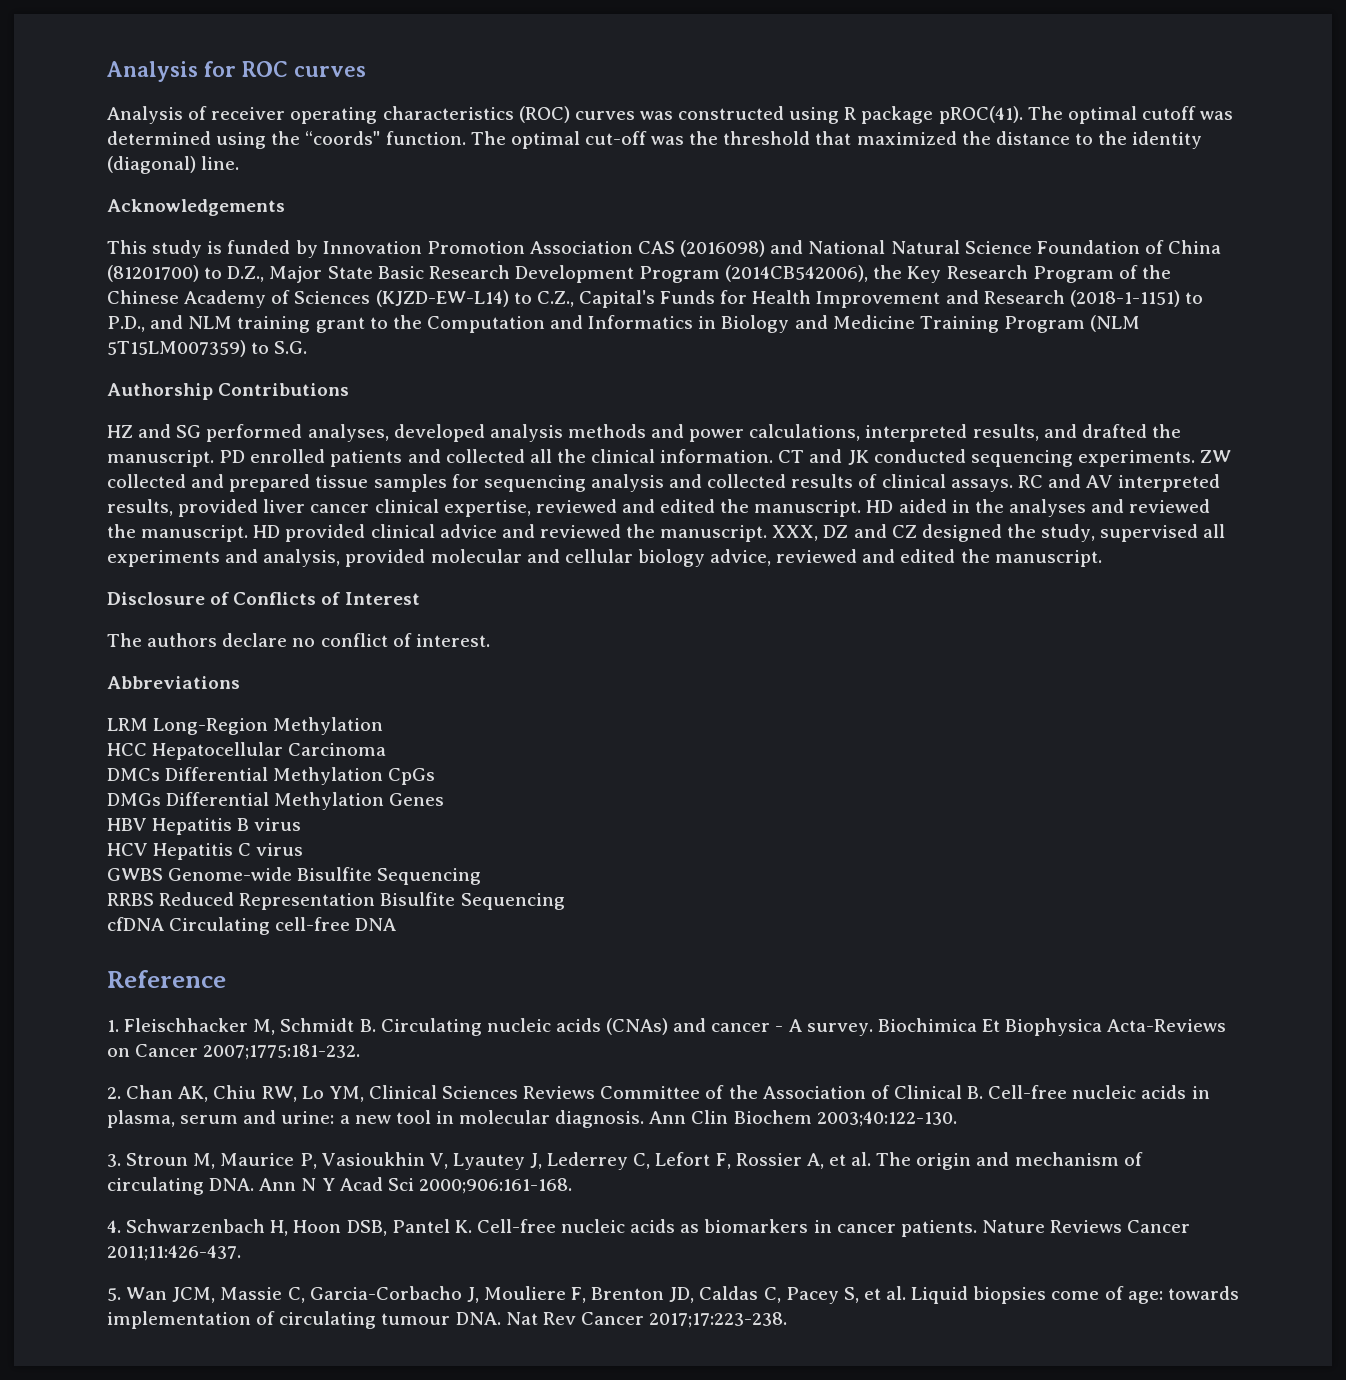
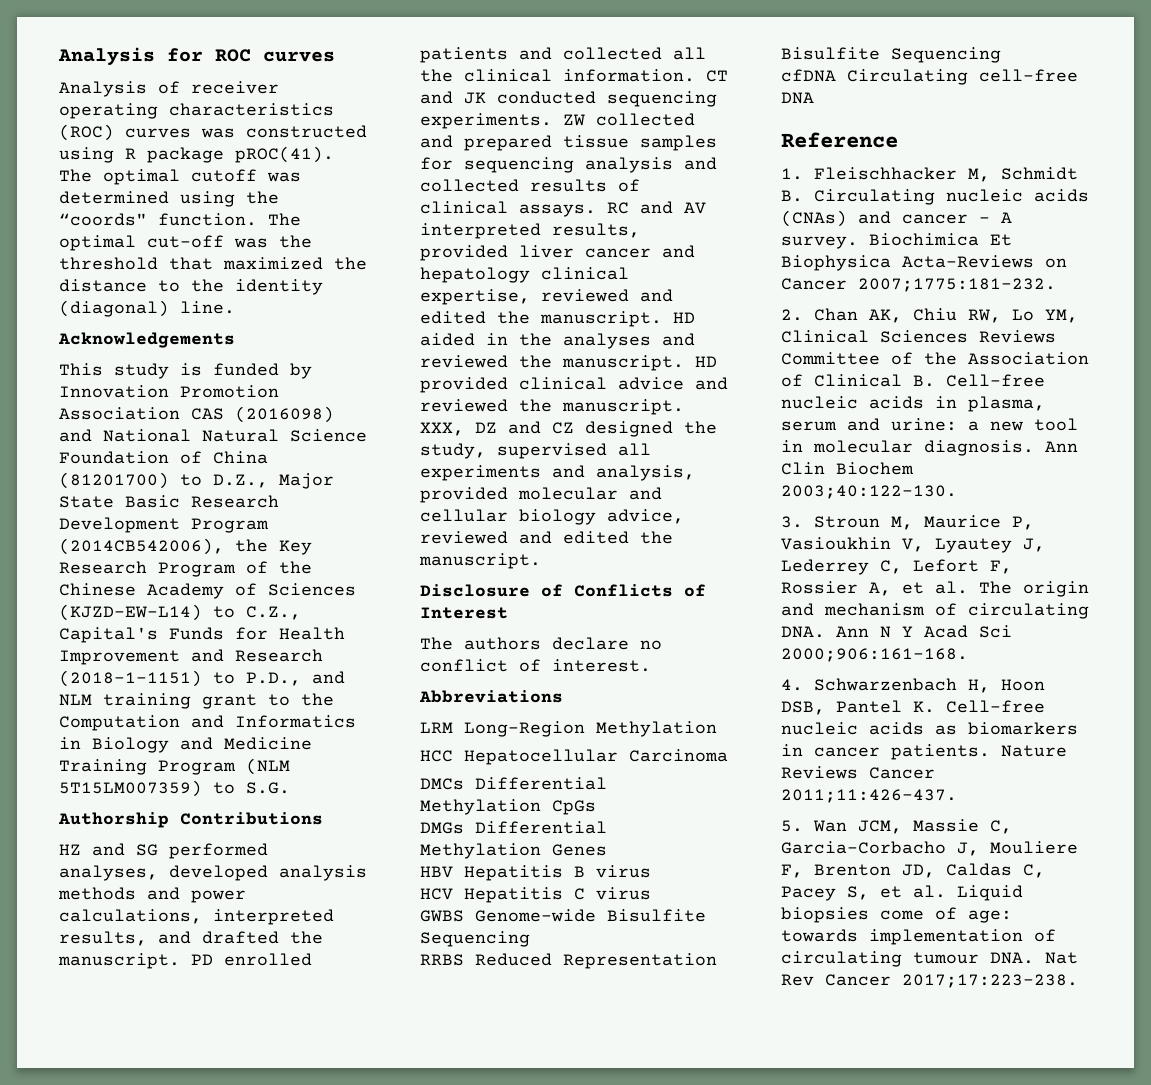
- RC and AV interpreted results, provided liver cancer clinical expertise, reviewed and edited the manuscript.
+ RC and AV interpreted results, provided liver cancer and hepatology clinical expertise, reviewed and edited the manuscript.

